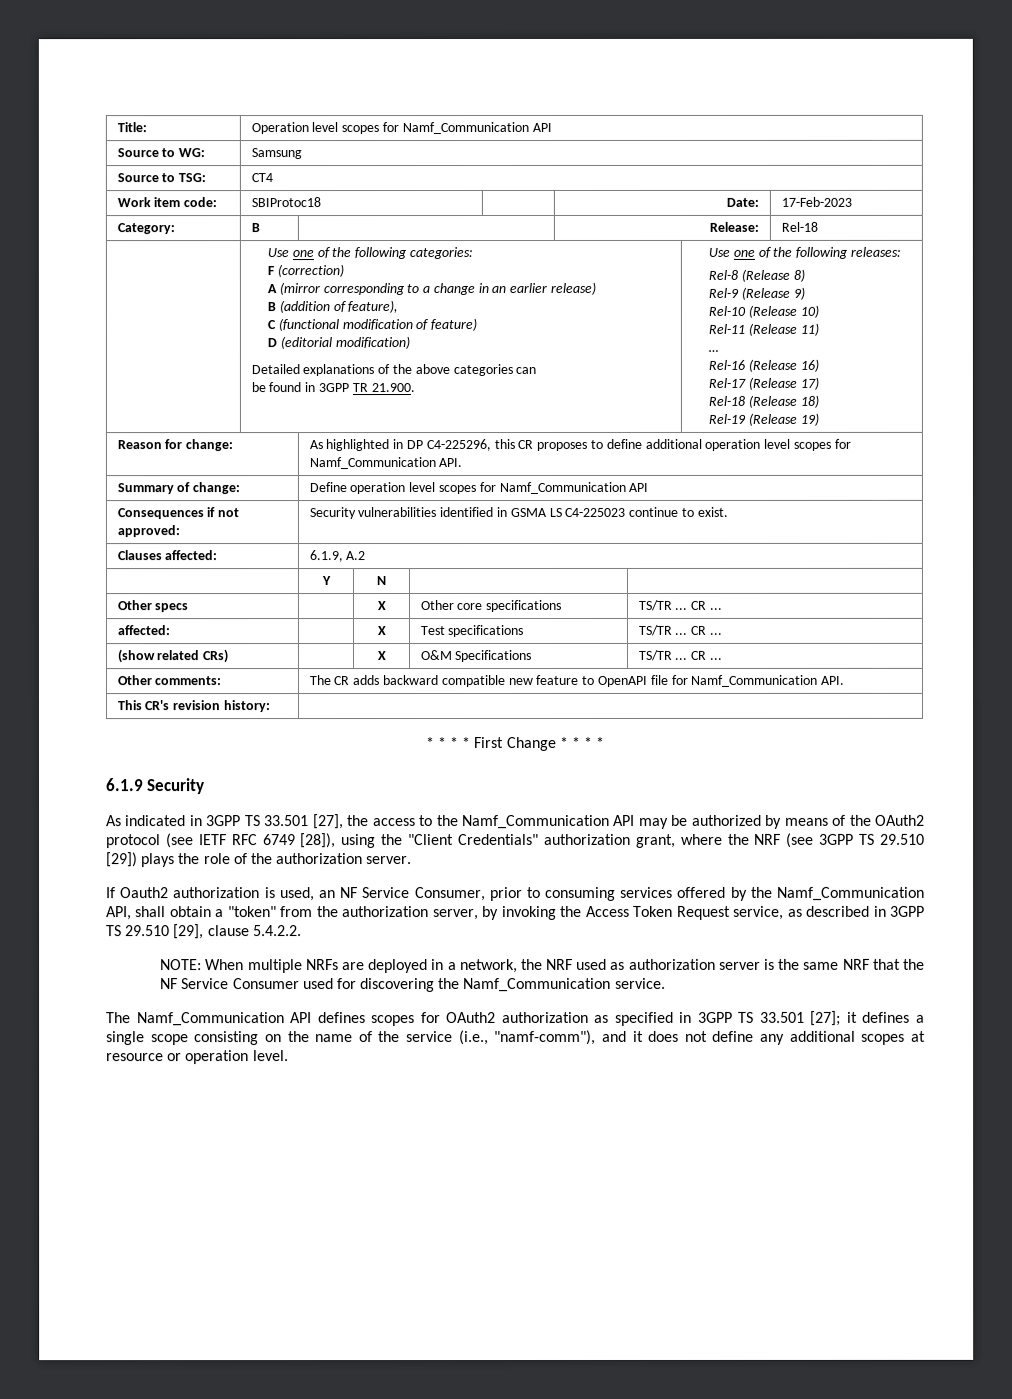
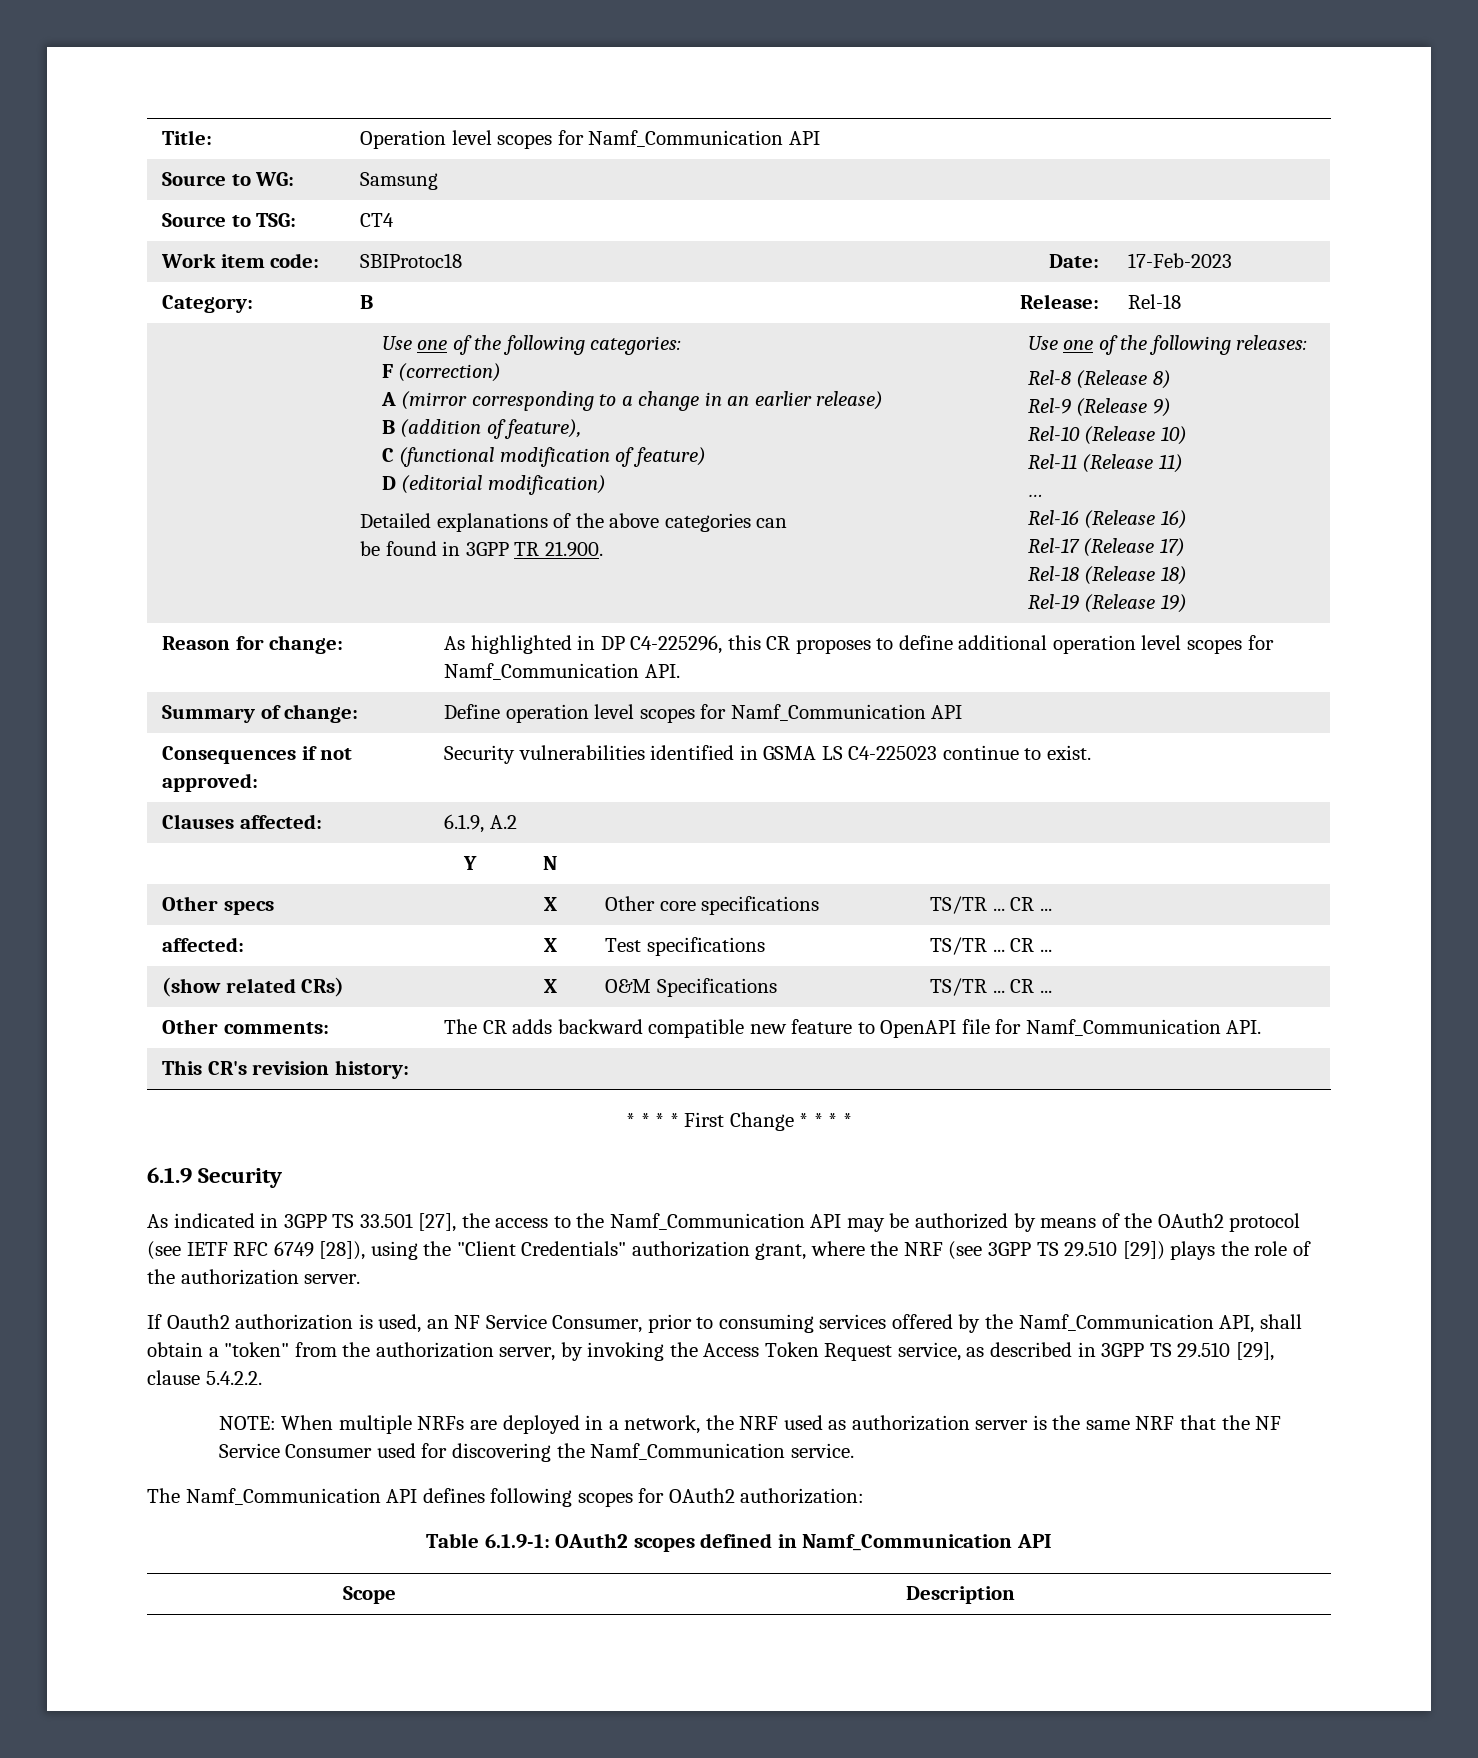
- The Namf_Communication API defines scopes for OAuth2 authorization as specified in 3GPP TS 33.501 [27]; it defines a single scope consisting on the name of the service (i.e., "namf-comm"), and it does not define any additional scopes at resource or operation level.
+ The Namf_Communication API defines following scopes for OAuth2 authorization:
+ Table 6.1.9-1: OAuth2 scopes defined in Namf_Communication API
+ Scope | Description

